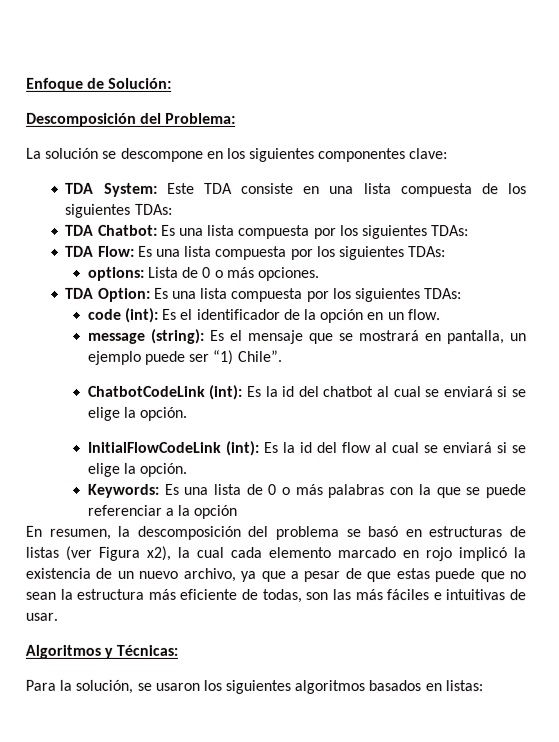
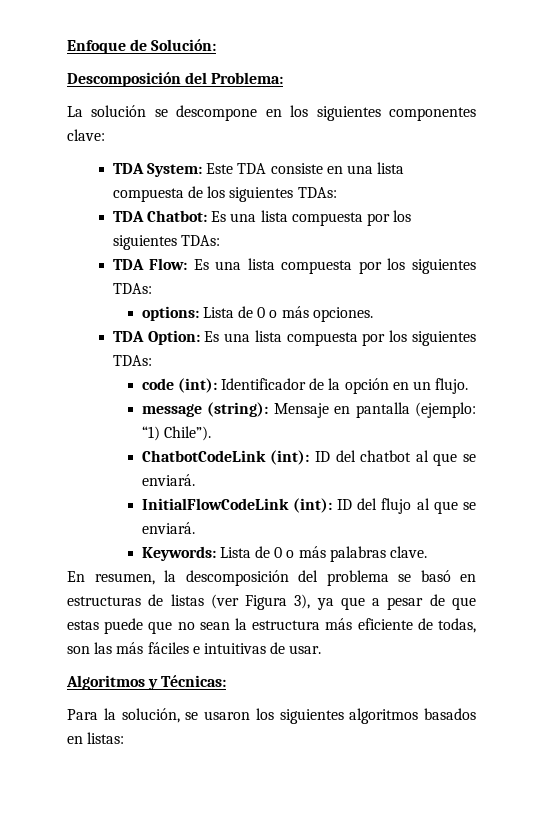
- code (int): Es el identificador de la opción en un flow.
+ code (int): Identificador de la opción en un flujo.
- message (string): Es el mensaje que se mostrará en pantalla, un ejemplo puede ser “1) Chile”.
- ChatbotCodeLink (int): Es la id del chatbot al cual se enviará si se elige la opción.
- InitialFlowCodeLink (int): Es la id del flow al cual se enviará si se elige la opción.
- Keywords: Es una lista de 0 o más palabras con la que se puede referenciar a la opción
+ message (string): Mensaje en pantalla (ejemplo: “1) Chile”).
+ ChatbotCodeLink (int): ID del chatbot al que se enviará.
+ InitialFlowCodeLink (int): ID del flujo al que se enviará.
+ Keywords: Lista de 0 o más palabras clave.
- En resumen, la descomposición del problema se basó en estructuras de listas (ver Figura x2), la cual cada elemento marcado en rojo implicó la existencia de un nuevo archivo, ya que a pesar de que estas puede que no sean la estructura más eficiente de todas, son las más fáciles e intuitivas de usar.
+ En resumen, la descomposición del problema se basó en estructuras de listas (ver Figura 3), ya que a pesar de que estas puede que no sean la estructura más eficiente de todas, son las más fáciles e intuitivas de usar.

